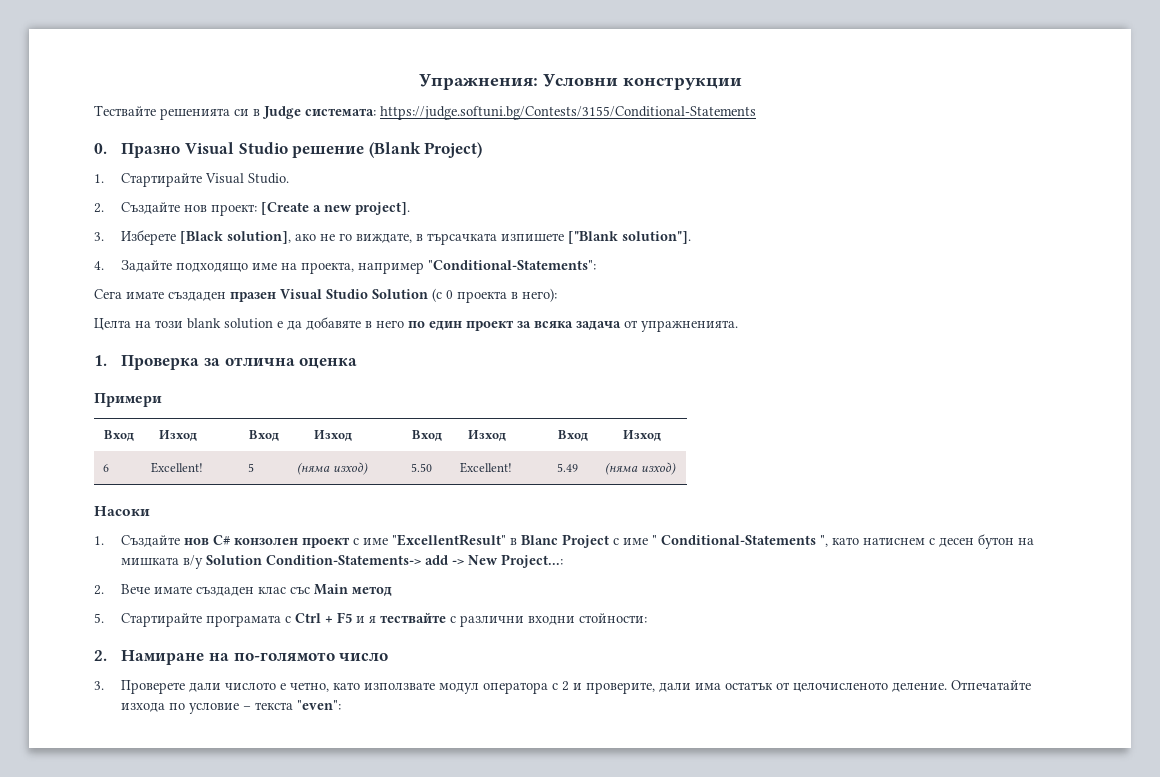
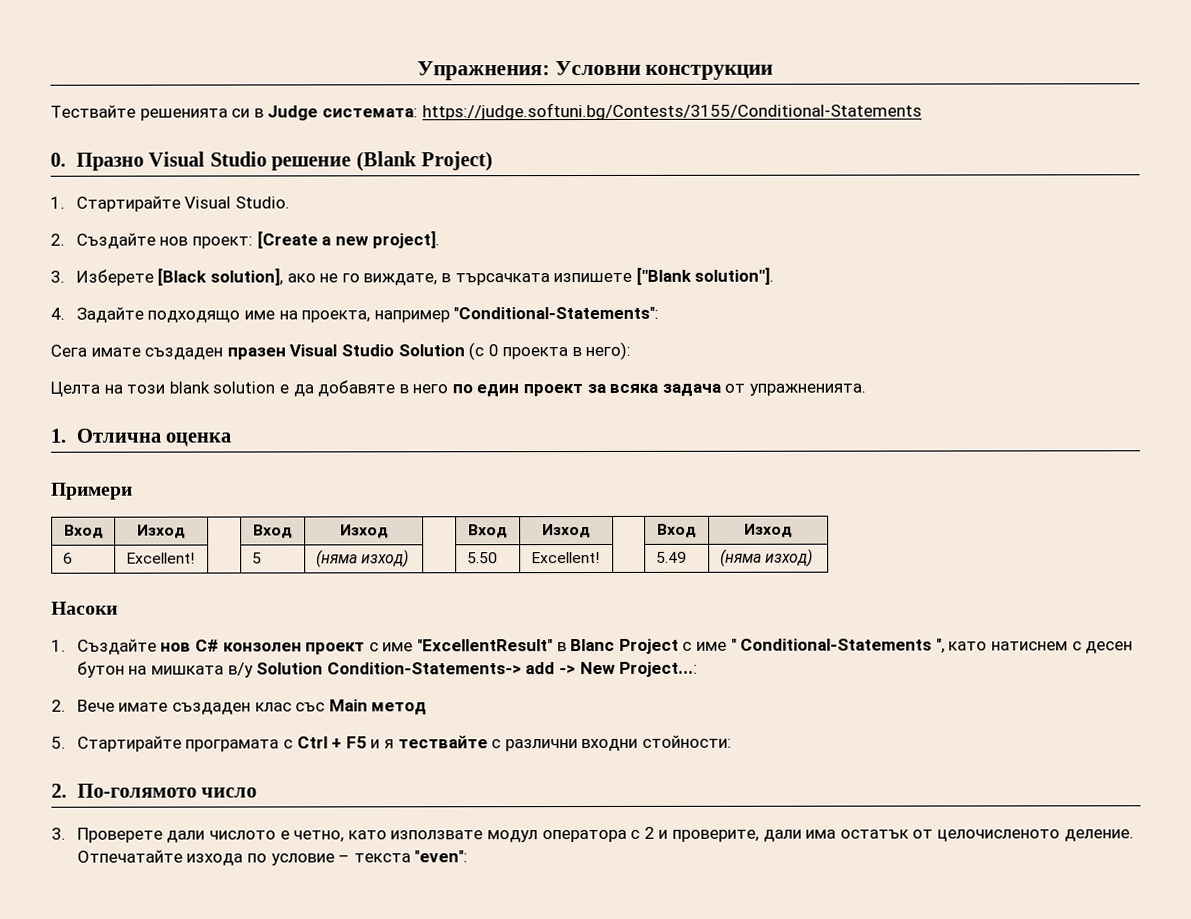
- 1. Проверка за отлична оценка
+ 1. Отлична оценка
- 2. Намиране на по-голямото число
+ 2. По-голямото число

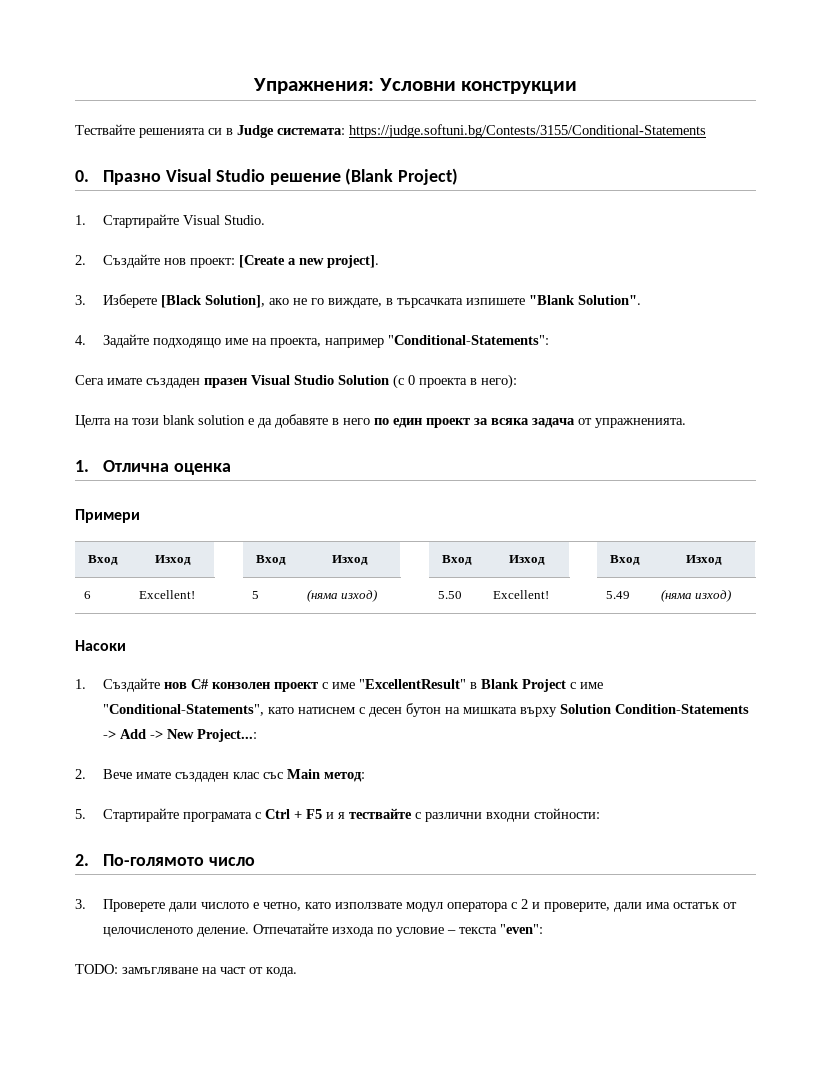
- 3. Изберете [Black solution], ако не го виждате, в търсачката изпишете ["Blank solution"].
+ 3. Изберете [Black Solution], ако не го виждате, в търсачката изпишете "Blank Solution".
- 1. Създайте нов C# конзолен проект с име "ExcellentResult" в Blanc Project с име " Conditional-Statements ", като натиснем с десен бутон на мишката в/у Solution Condition-Statements-> add -> New Project...:
+ 1. Създайте нов C# конзолен проект с име "ExcellentResult" в Blank Project с име "Conditional-Statements", като натиснем с десен бутон на мишката върху Solution Condition-Statements -> Add -> New Project...:
- 2. Вече имате създаден клас със Main метод
+ 2. Вече имате създаден клас със Main метод:
+ TODO: замъгляване на част от кода.

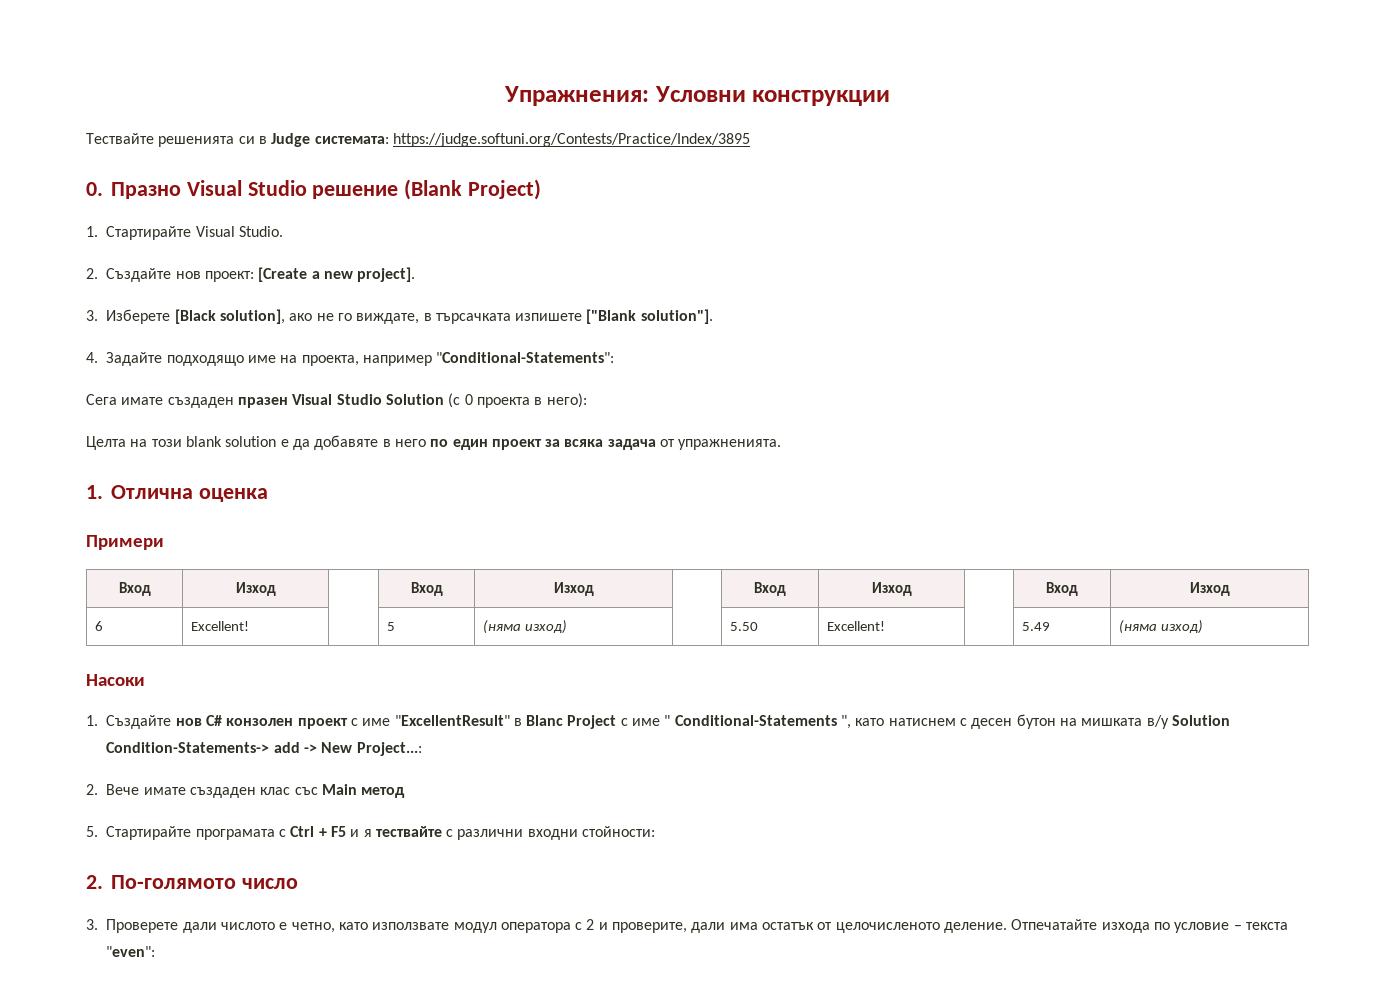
- Тествайте решенията си в Judge системата: https://judge.softuni.bg/Contests/3155/Conditional-Statements
+ Тествайте решенията си в Judge системата: https://judge.softuni.org/Contests/Practice/Index/3895
- 3. Изберете [Black Solution], ако не го виждате, в търсачката изпишете "Blank Solution".
+ 3. Изберете [Black solution], ако не го виждате, в търсачката изпишете ["Blank solution"].
- 1. Създайте нов C# конзолен проект с име "ExcellentResult" в Blank Project с име "Conditional-Statements", като натиснем с десен бутон на мишката върху Solution Condition-Statements -> Add -> New Project...:
+ 1. Създайте нов C# конзолен проект с име "ExcellentResult" в Blanc Project с име " Conditional-Statements ", като натиснем с десен бутон на мишката в/у Solution Condition-Statements-> add -> New Project...:
- 2. Вече имате създаден клас със Main метод:
+ 2. Вече имате създаден клас със Main метод
- TODO: замъгляване на част от кода.

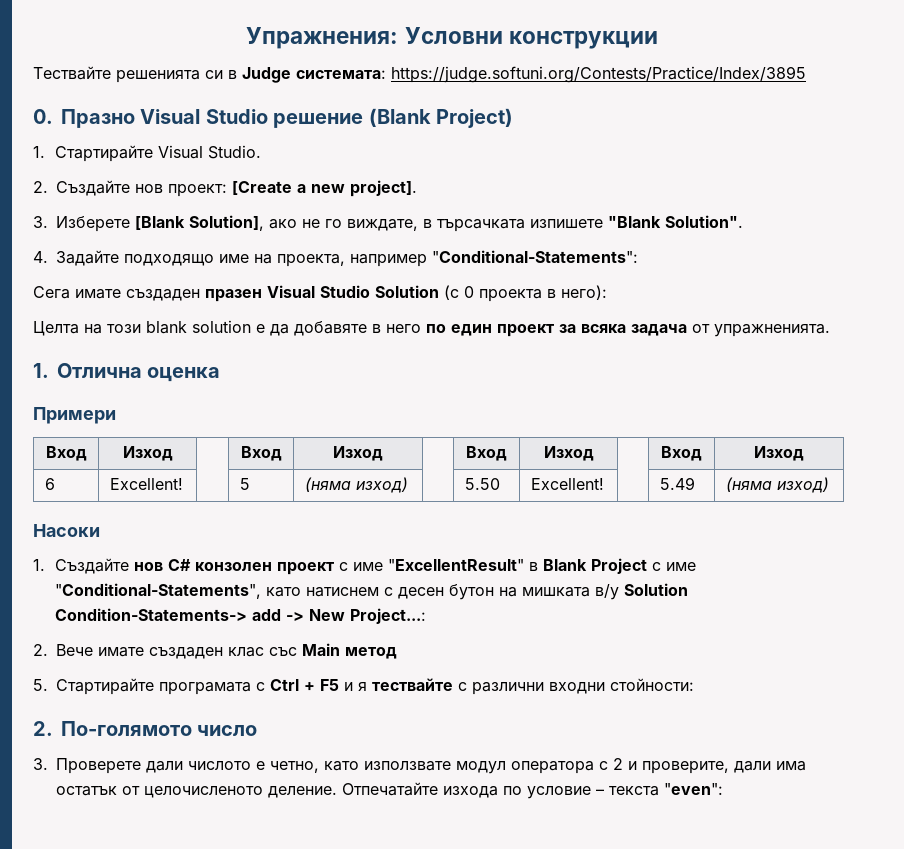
- 3. Изберете [Black solution], ако не го виждате, в търсачката изпишете ["Blank solution"].
+ 3. Изберете [Blank Solution], ако не го виждате, в търсачката изпишете "Blank Solution".
- 1. Създайте нов C# конзолен проект с име "ExcellentResult" в Blanc Project с име " Conditional-Statements ", като натиснем с десен бутон на мишката в/у Solution Condition-Statements-> add -> New Project...:
+ 1. Създайте нов C# конзолен проект с име "ExcellentResult" в Blank Project с име "Conditional-Statements", като натиснем с десен бутон на мишката в/у Solution Condition-Statements-> add -> New Project...:

